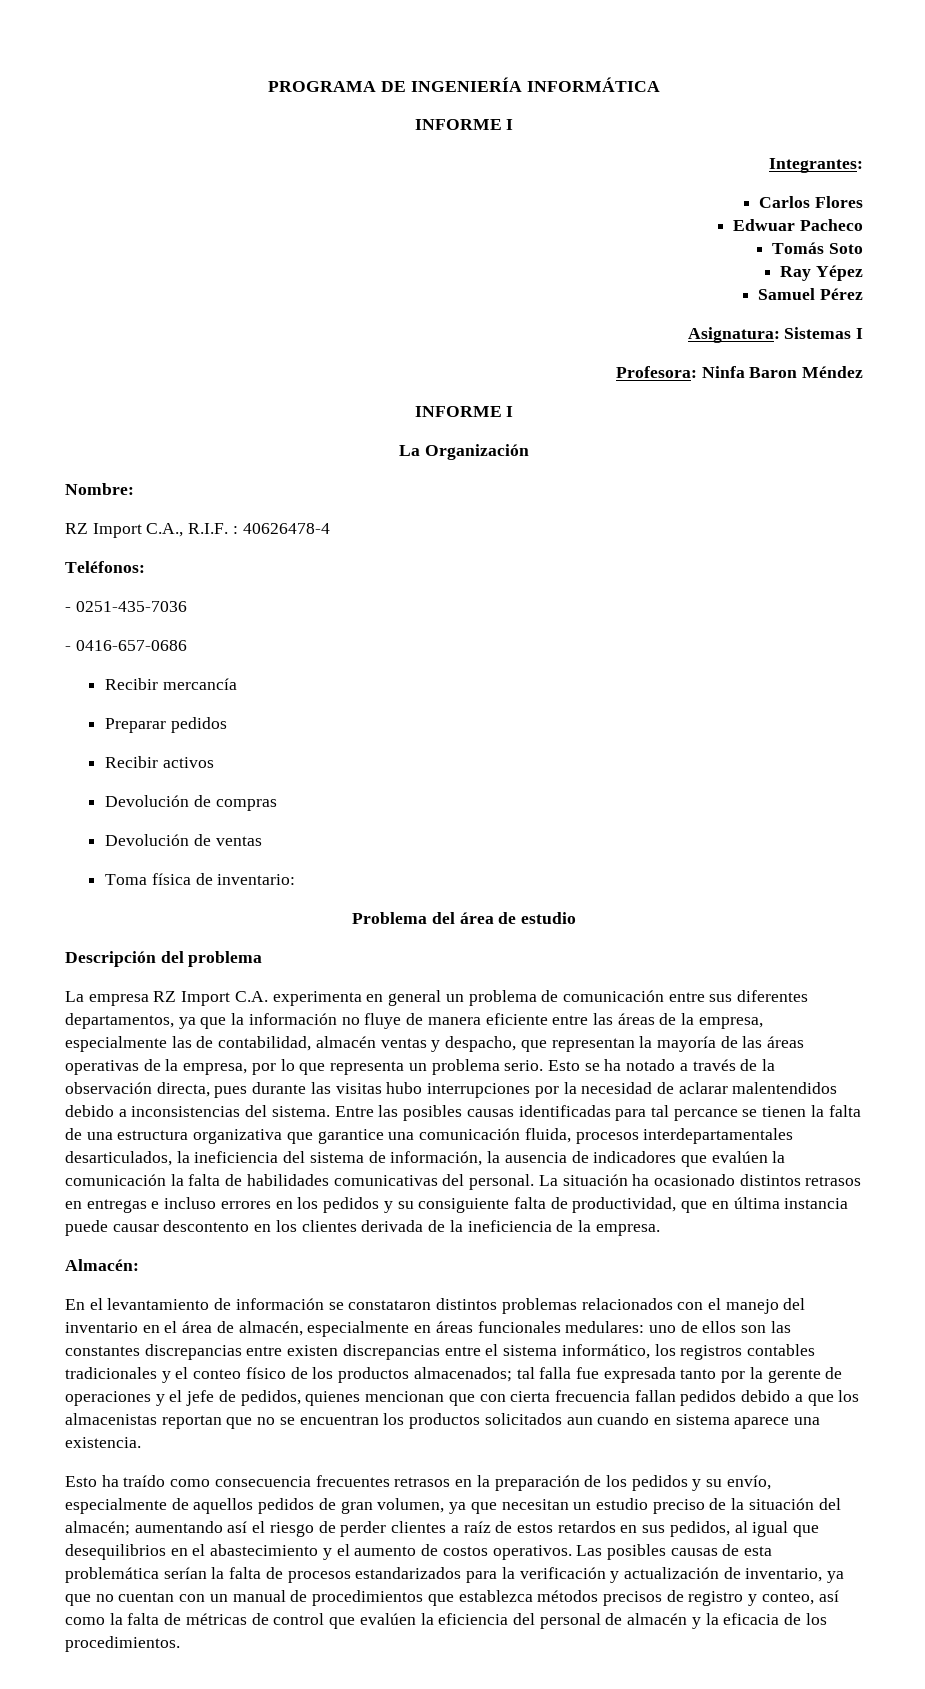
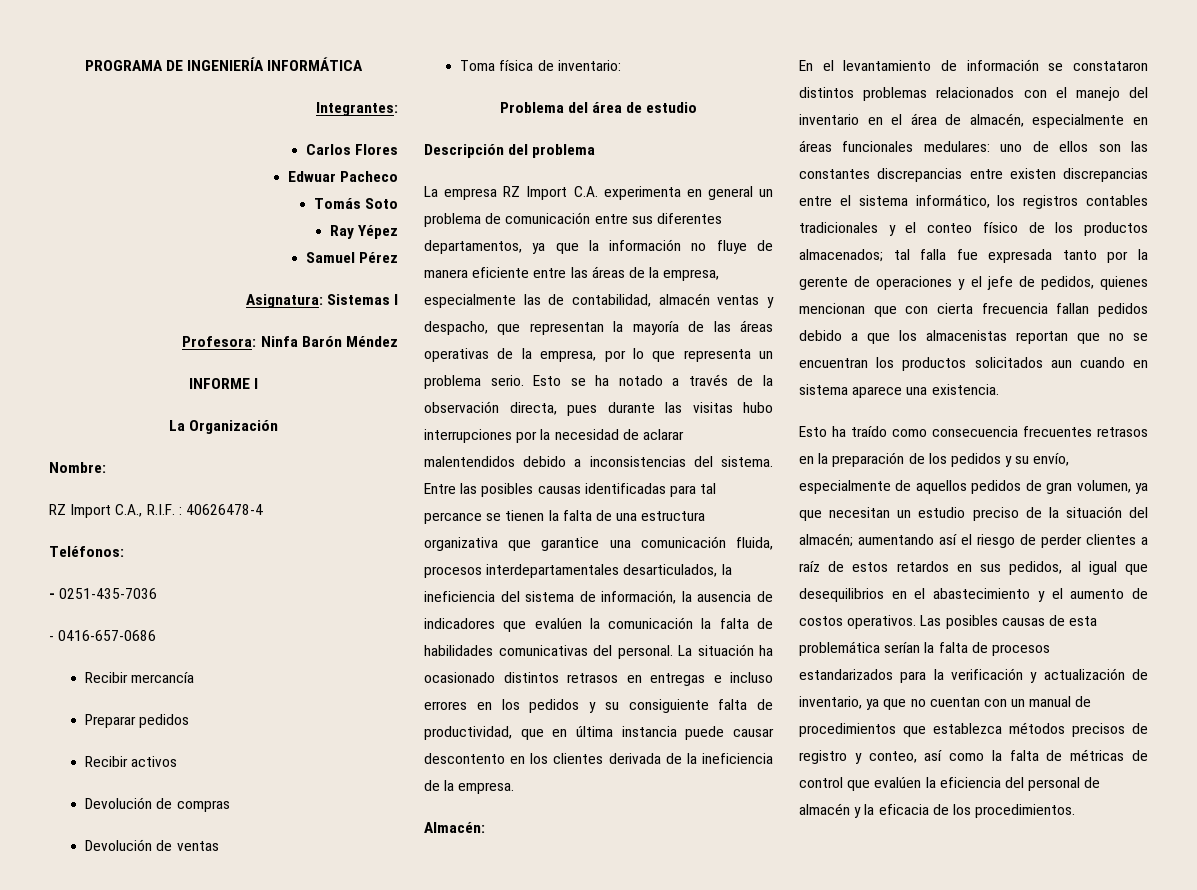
  PROGRAMA DE INGENIERÍA INFORMÁTICA
- INFORME I
- Profesora: Ninfa Baron Méndez
+ Profesora: Ninfa Barón Méndez

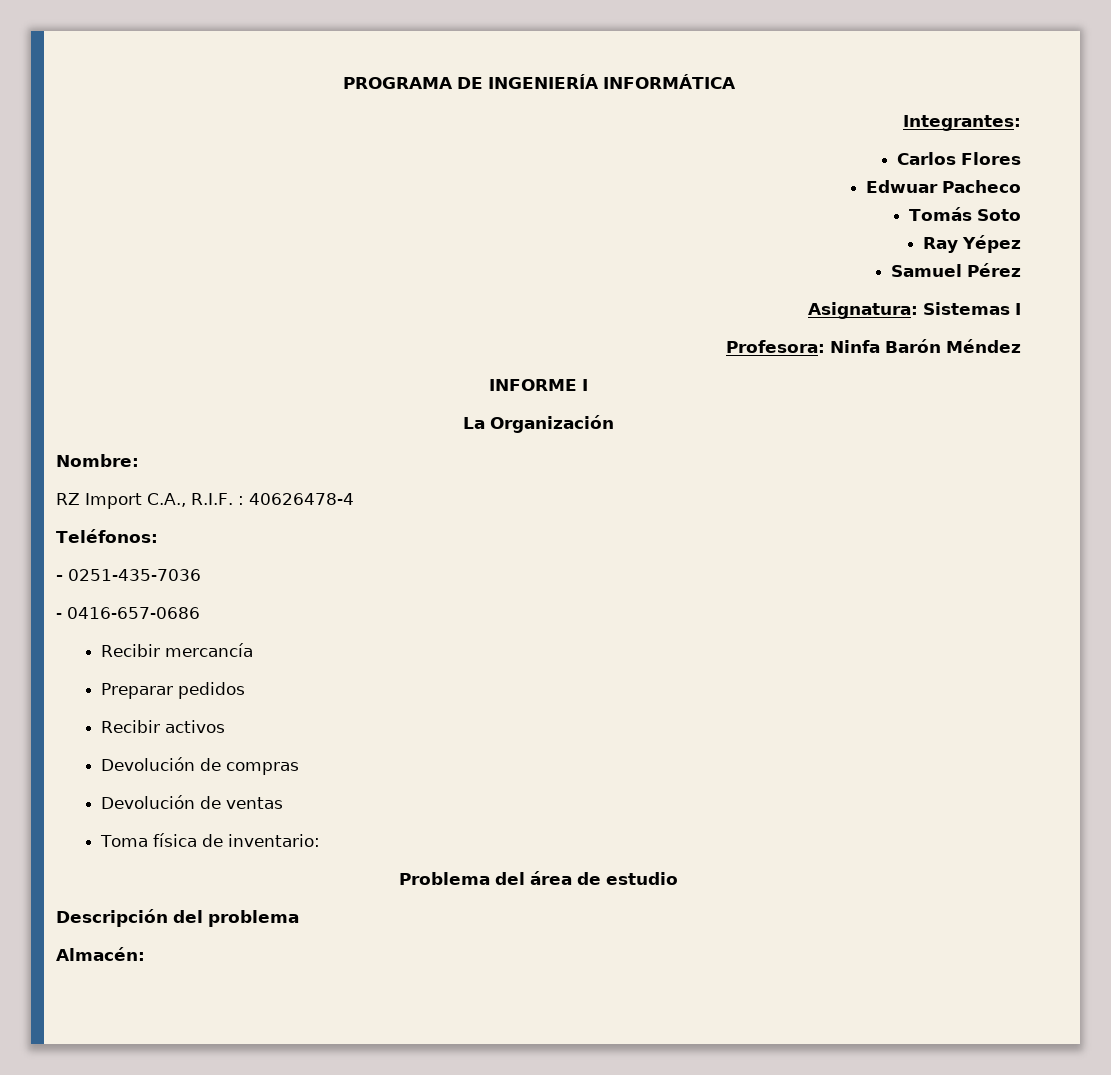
- La empresa RZ Import C.A. experimenta en general un problema de comunicación entre sus diferentes departamentos, ya que la información no fluye de manera eficiente entre las áreas de la empresa, especialmente las de contabilidad, almacén ventas y despacho, que representan la mayoría de las áreas operativas de la empresa, por lo que representa un problema serio. Esto se ha notado a través de la observación directa, pues durante las visitas hubo interrupciones por la necesidad de aclarar malentendidos debido a inconsistencias del sistema. Entre las posibles causas identificadas para tal percance se tienen la falta de una estructura organizativa que garantice una comunicación fluida, procesos interdepartamentales desarticulados, la ineficiencia del sistema de información, la ausencia de indicadores que evalúen la comunicación la falta de habilidades comunicativas del personal. La situación ha ocasionado distintos retrasos en entregas e incluso errores en los pedidos y su consiguiente falta de productividad, que en última instancia puede causar descontento en los clientes derivada de la ineficiencia de la empresa.
  Almacén:
- En el levantamiento de información se constataron distintos problemas relacionados con el manejo del inventario en el área de almacén, especialmente en áreas funcionales medulares: uno de ellos son las constantes discrepancias entre existen discrepancias entre el sistema informático, los registros contables tradicionales y el conteo físico de los productos almacenados; tal falla fue expresada tanto por la gerente de operaciones y el jefe de pedidos, quienes mencionan que con cierta frecuencia fallan pedidos debido a que los almacenistas reportan que no se encuentran los productos solicitados aun cuando en sistema aparece una existencia.
- Esto ha traído como consecuencia frecuentes retrasos en la preparación de los pedidos y su envío, especialmente de aquellos pedidos de gran volumen, ya que necesitan un estudio preciso de la situación del almacén; aumentando así el riesgo de perder clientes a raíz de estos retardos en sus pedidos, al igual que desequilibrios en el abastecimiento y el aumento de costos operativos. Las posibles causas de esta problemática serían la falta de procesos estandarizados para la verificación y actualización de inventario, ya que no cuentan con un manual de procedimientos que establezca métodos precisos de registro y conteo, así como la falta de métricas de control que evalúen la eficiencia del personal de almacén y la eficacia de los procedimientos.

